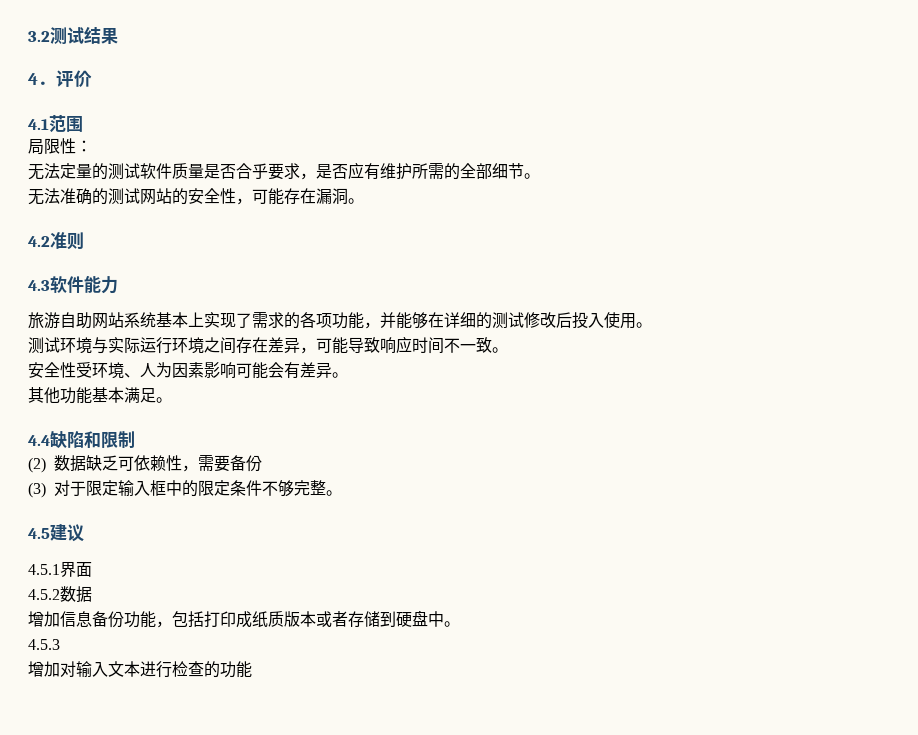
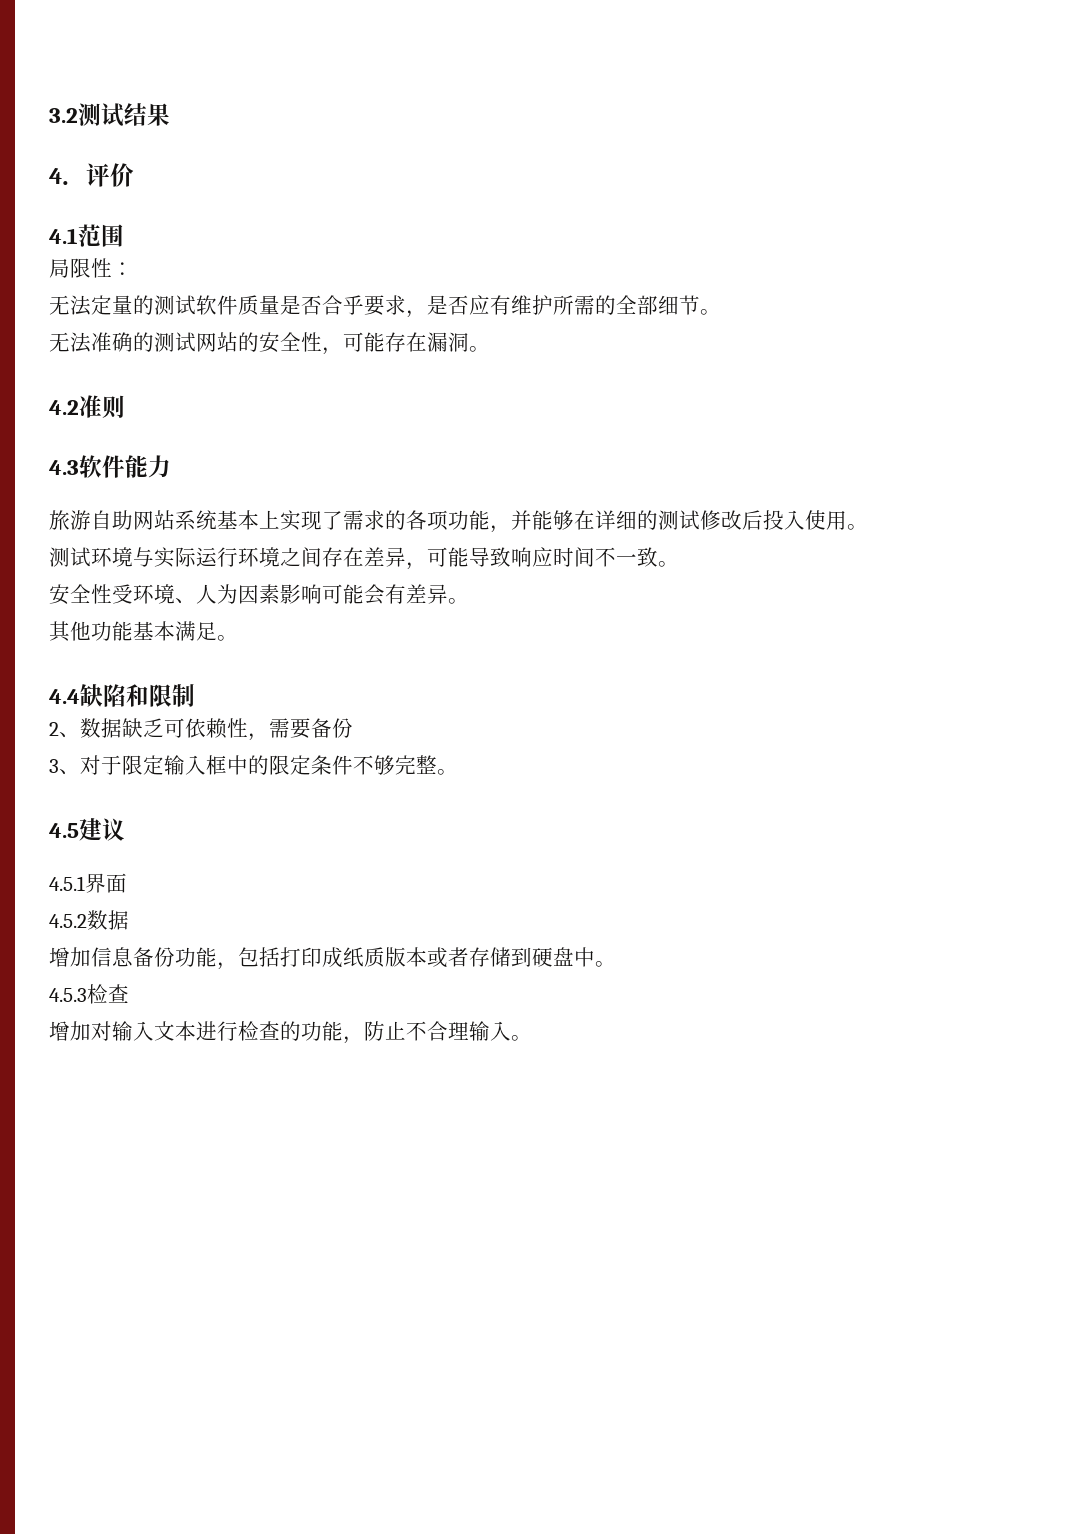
- (2)数据缺乏可依赖性，需要备份
+ 2、数据缺乏可依赖性，需要备份
- (3)对于限定输入框中的限定条件不够完整。
+ 3、对于限定输入框中的限定条件不够完整。
- 4.5.3
+ 4.5.3检查
- 增加对输入文本进行检查的功能
+ 增加对输入文本进行检查的功能，防止不合理输入。

